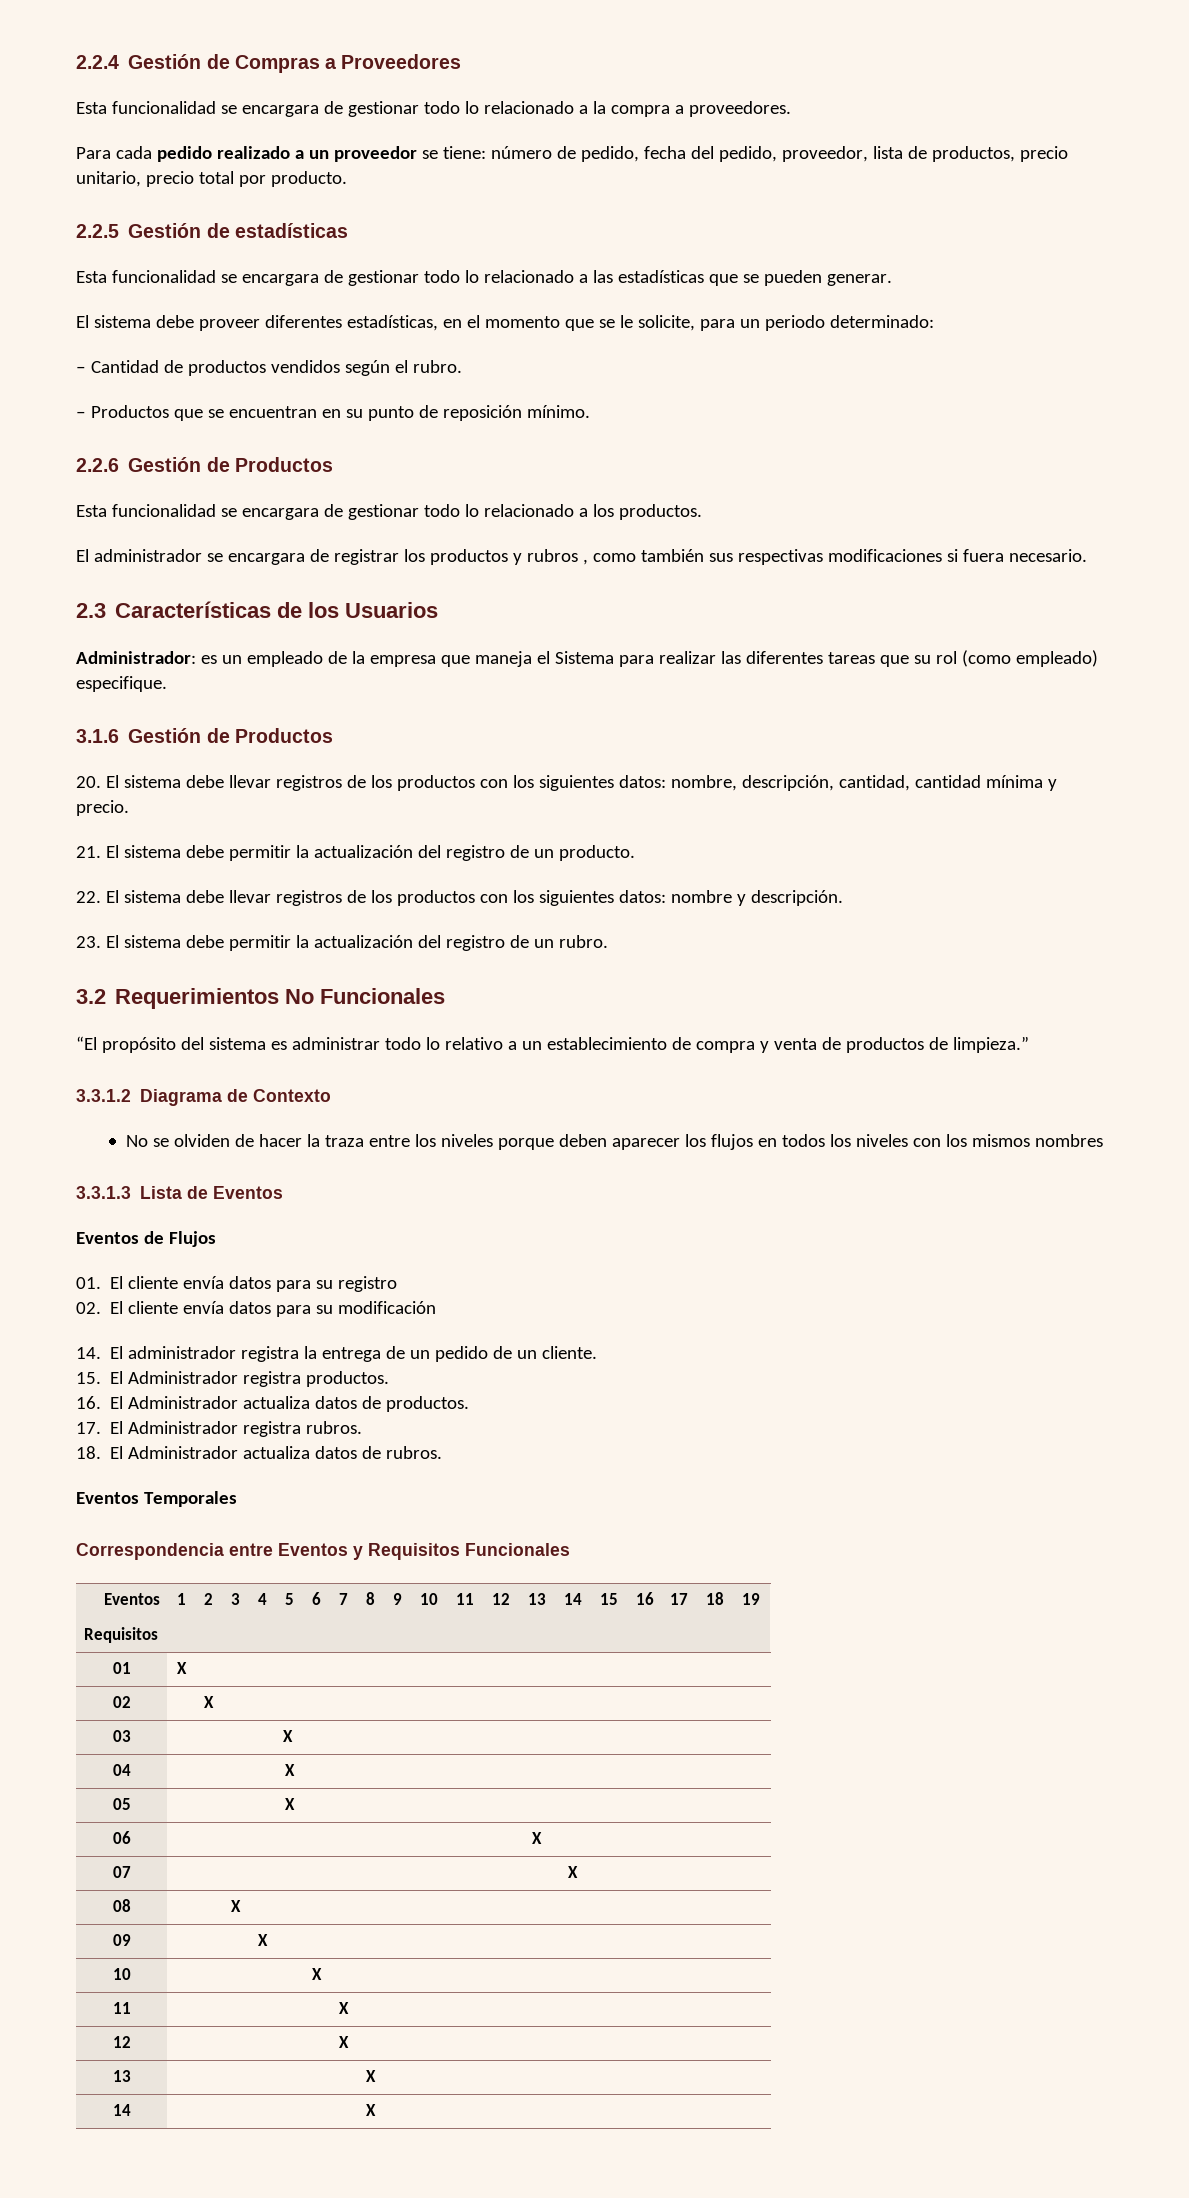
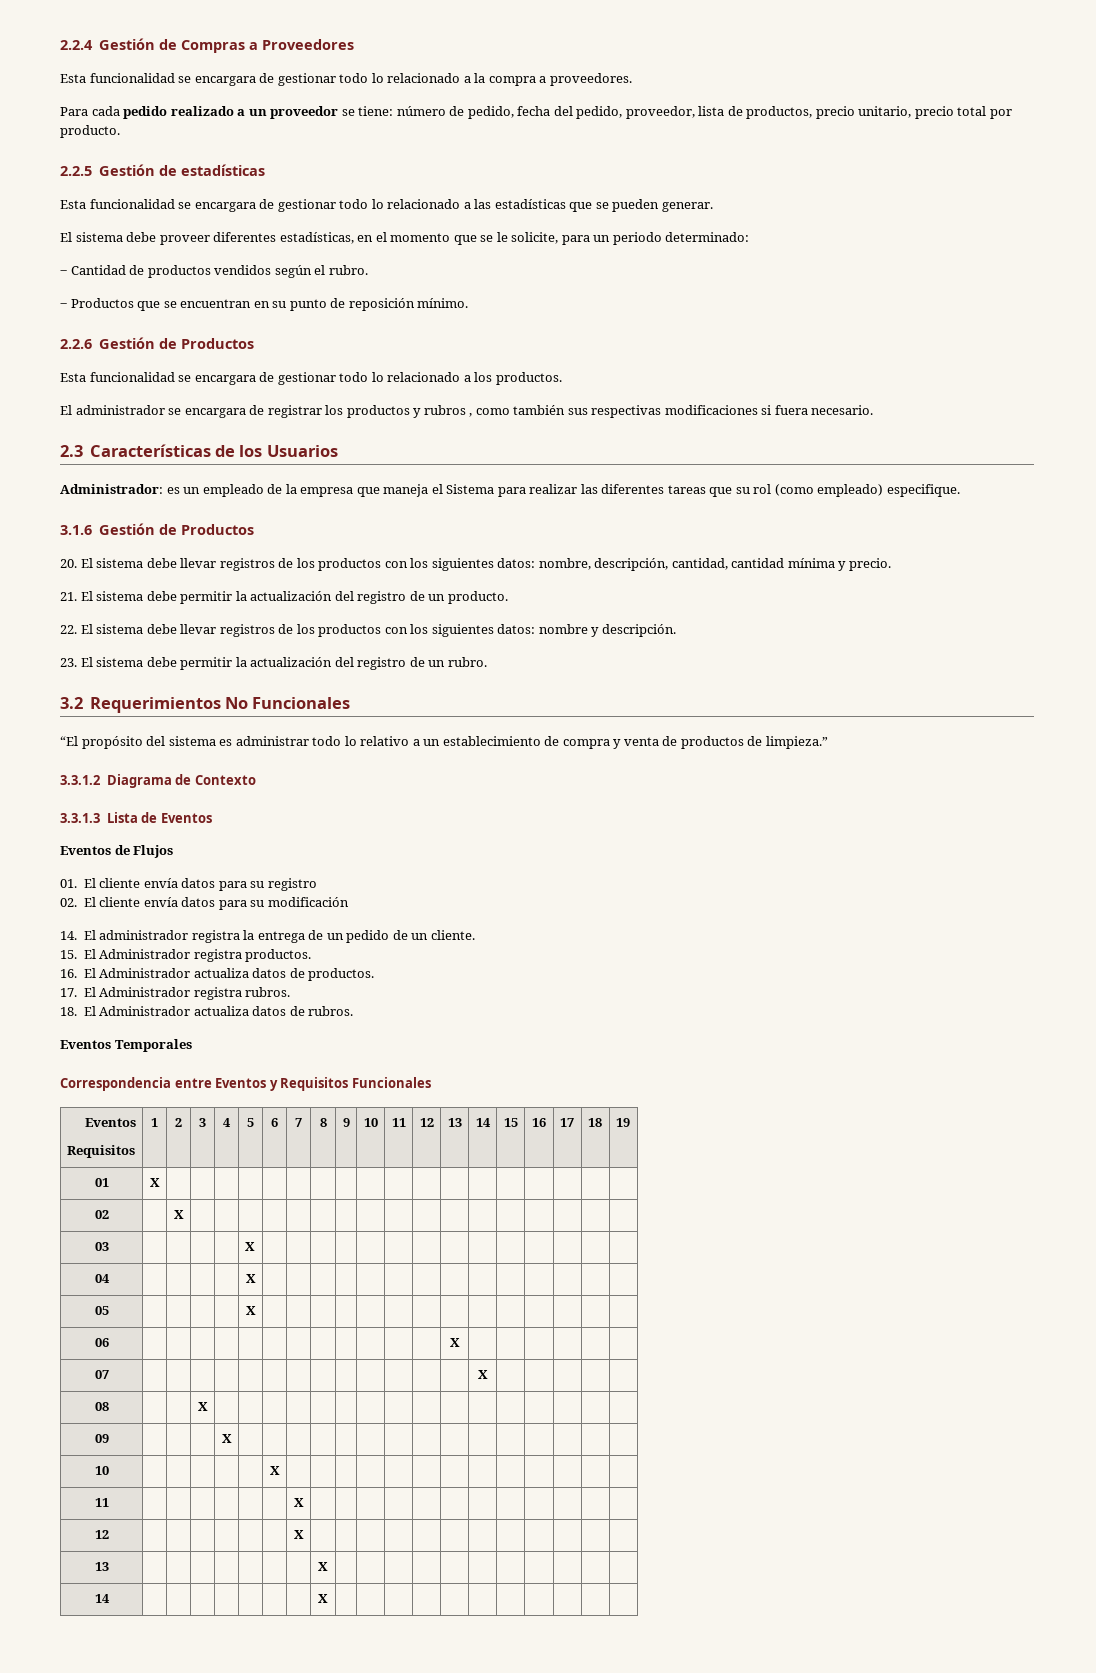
- No se olviden de hacer la traza entre los niveles porque deben aparecer los flujos en todos los niveles con los mismos nombres

